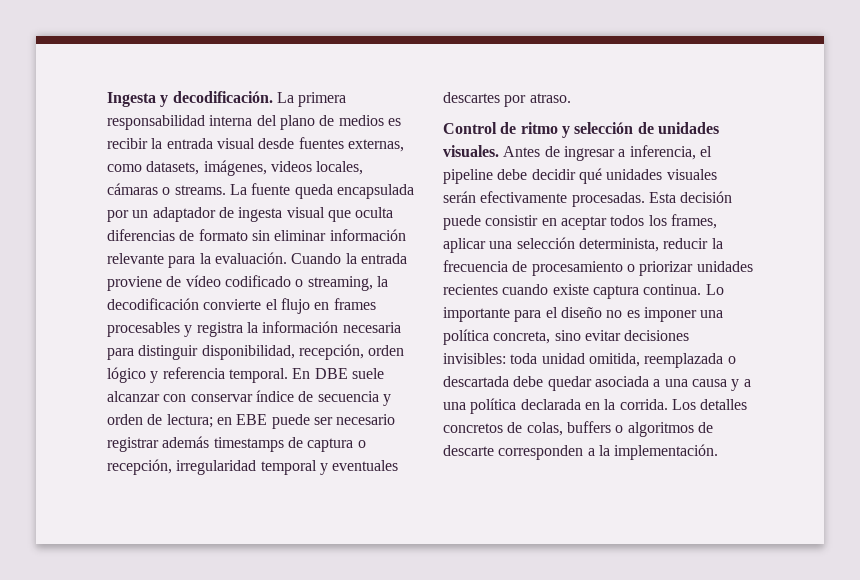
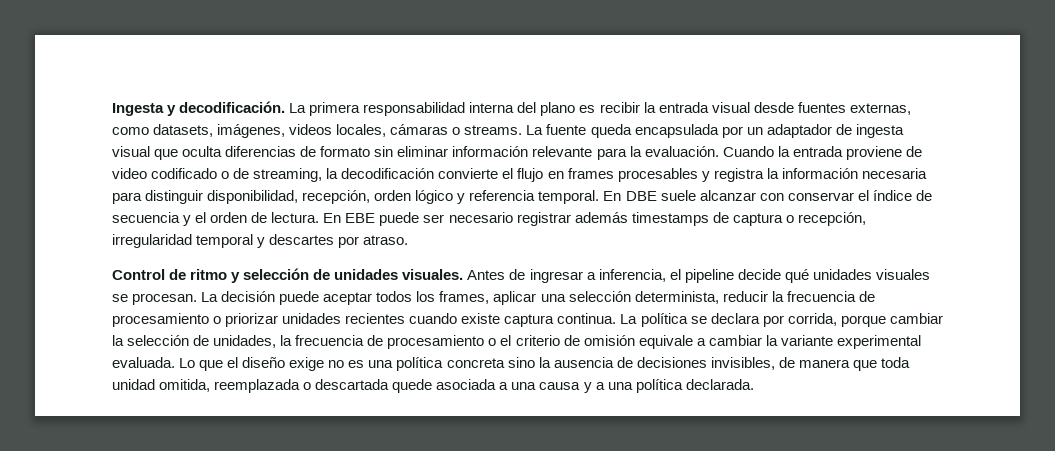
- La primera responsabilidad interna del plano de medios es recibir la entrada visual desde fuentes externas, como datasets, imágenes, videos locales, cámaras o streams.
+ La primera responsabilidad interna del plano es recibir la entrada visual desde fuentes externas, como datasets, imágenes, videos locales, cámaras o streams.
- Cuando la entrada proviene de vídeo codificado o streaming, la decodificación convierte el flujo en frames procesables y registra la información necesaria para distinguir disponibilidad, recepción, orden lógico y referencia temporal.
+ Cuando la entrada proviene de video codificado o de streaming, la decodificación convierte el flujo en frames procesables y registra la información necesaria para distinguir disponibilidad, recepción, orden lógico y referencia temporal.
- En DBE suele alcanzar con conservar índice de secuencia y orden de lectura; en EBE puede ser necesario registrar además timestamps de captura o recepción, irregularidad temporal y eventuales descartes por atraso.
+ En DBE suele alcanzar con conservar el índice de secuencia y el orden de lectura. En EBE puede ser necesario registrar además timestamps de captura o recepción, irregularidad temporal y descartes por atraso.
- Antes de ingresar a inferencia, el pipeline debe decidir qué unidades visuales serán efectivamente procesadas. Esta decisión puede consistir en aceptar todos los frames, aplicar una selección determinista, reducir la frecuencia de procesamiento o priorizar unidades recientes cuando existe captura continua.
+ Antes de ingresar a inferencia, el pipeline decide qué unidades visuales se procesan. La decisión puede aceptar todos los frames, aplicar una selección determinista, reducir la frecuencia de procesamiento o priorizar unidades recientes cuando existe captura continua.
- Lo importante para el diseño no es imponer una política concreta, sino evitar decisiones invisibles: toda unidad omitida, reemplazada o descartada debe quedar asociada a una causa y a una política declarada en la corrida. Los detalles concretos de colas, buffers o algoritmos de descarte corresponden a la implementación.
+ La política se declara por corrida, porque cambiar la selección de unidades, la frecuencia de procesamiento o el criterio de omisión equivale a cambiar la variante experimental evaluada. Lo que el diseño exige no es una política concreta sino la ausencia de decisiones invisibles, de manera que toda unidad omitida, reemplazada o descartada quede asociada a una causa y a una política declarada.

